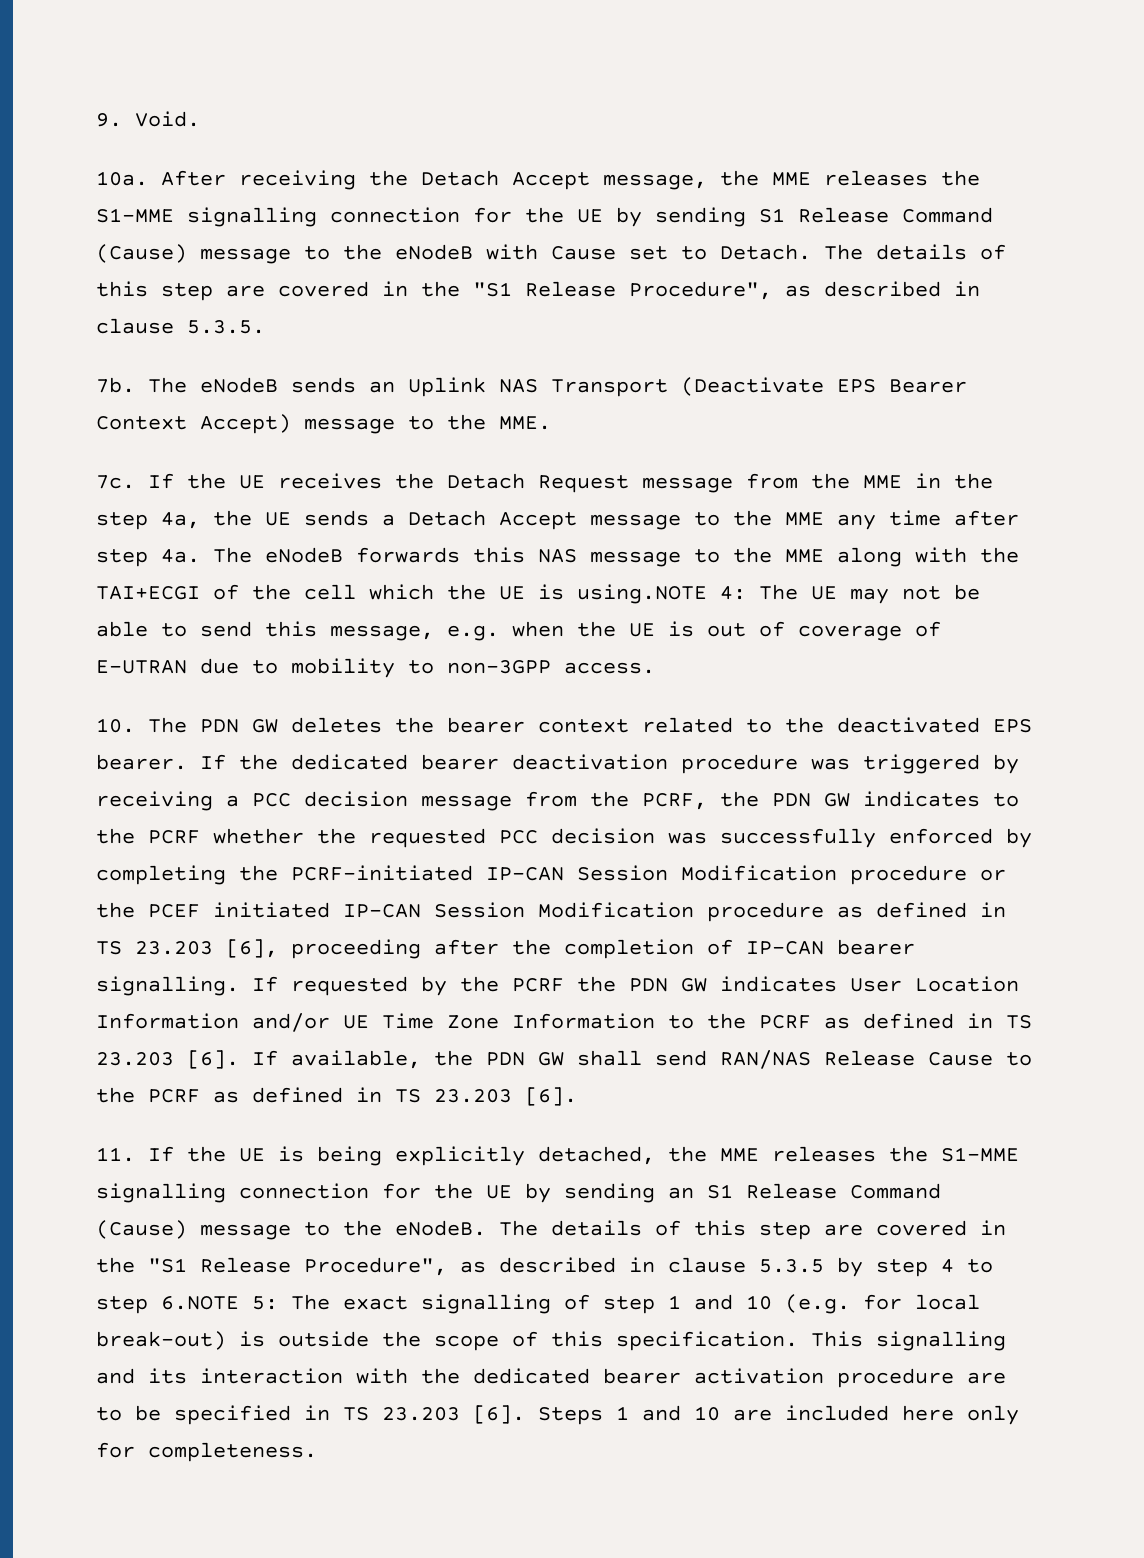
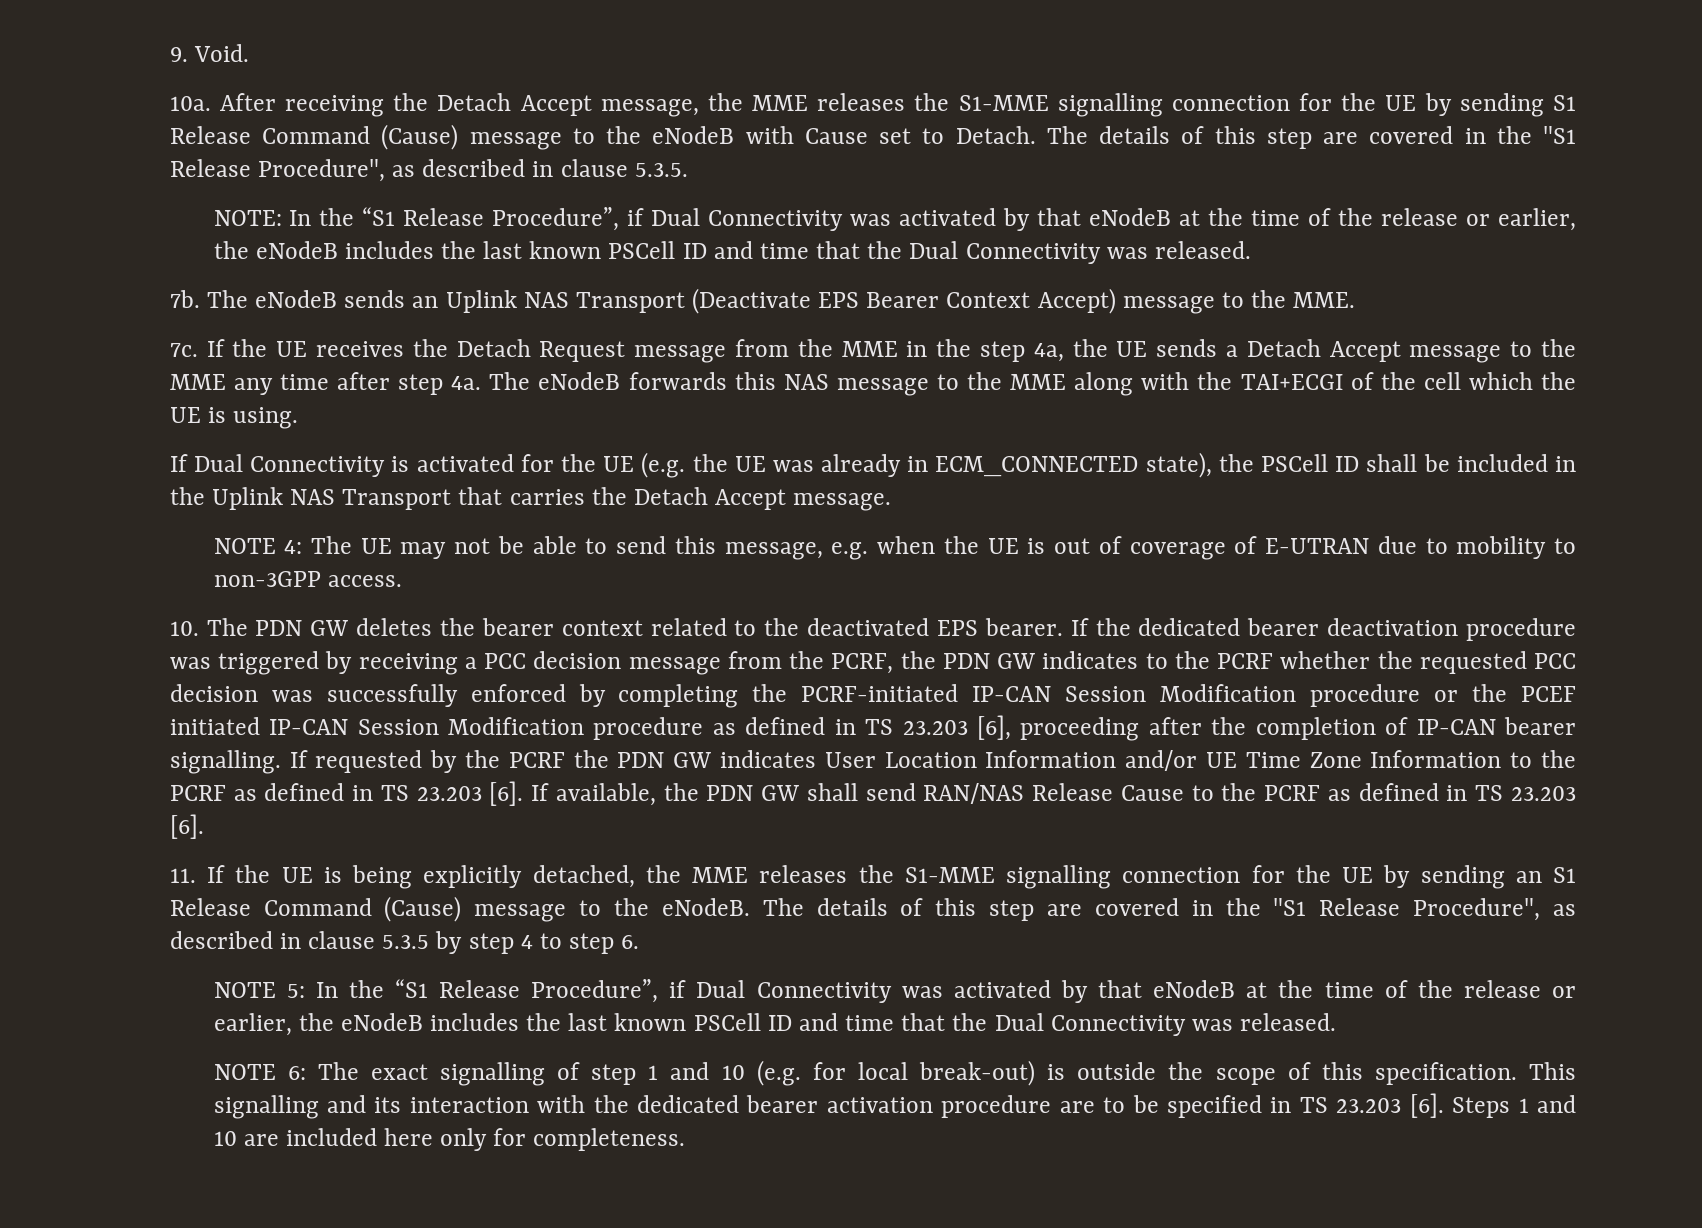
+ NOTE: In the “S1 Release Procedure”, if Dual Connectivity was activated by that eNodeB at the time of the release or earlier, the eNodeB includes the last known PSCell ID and time that the Dual Connectivity was released.
- The eNodeB forwards this NAS message to the MME along with the TAI+ECGI of the cell which the UE is using.NOTE 4: The UE may not be able to send this message, e.g. when the UE is out of coverage of E-UTRAN due to mobility to non-3GPP access.
+ The eNodeB forwards this NAS message to the MME along with the TAI+ECGI of the cell which the UE is using.
+ If Dual Connectivity is activated for the UE (e.g. the UE was already in ECM_CONNECTED state), the PSCell ID shall be included in the Uplink NAS Transport that carries the Detach Accept message.
+ NOTE 4: The UE may not be able to send this message, e.g. when the UE is out of coverage of E-UTRAN due to mobility to non-3GPP access.
- The details of this step are covered in the "S1 Release Procedure", as described in clause 5.3.5 by step 4 to step 6.NOTE 5: The exact signalling of step 1 and 10 (e.g. for local break-out) is outside the scope of this specification.
+ The details of this step are covered in the "S1 Release Procedure", as described in clause 5.3.5 by step 4 to step 6.
+ NOTE 5: In the “S1 Release Procedure”, if Dual Connectivity was activated by that eNodeB at the time of the release or earlier, the eNodeB includes the last known PSCell ID and time that the Dual Connectivity was released.
+ NOTE 6: The exact signalling of step 1 and 10 (e.g. for local break-out) is outside the scope of this specification.

